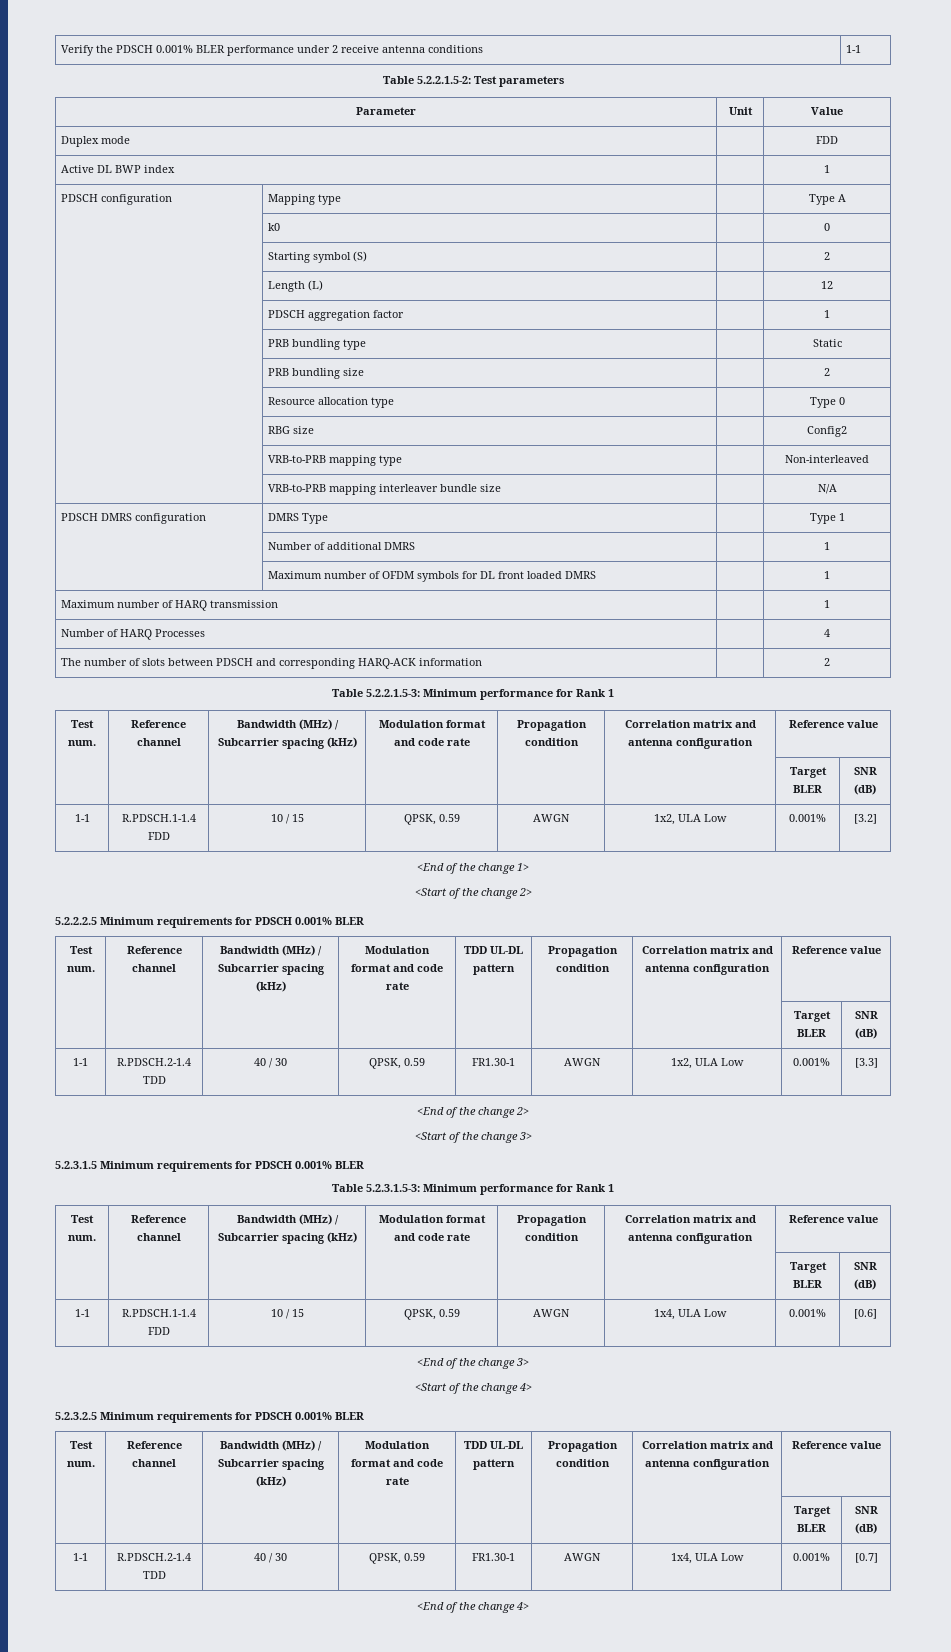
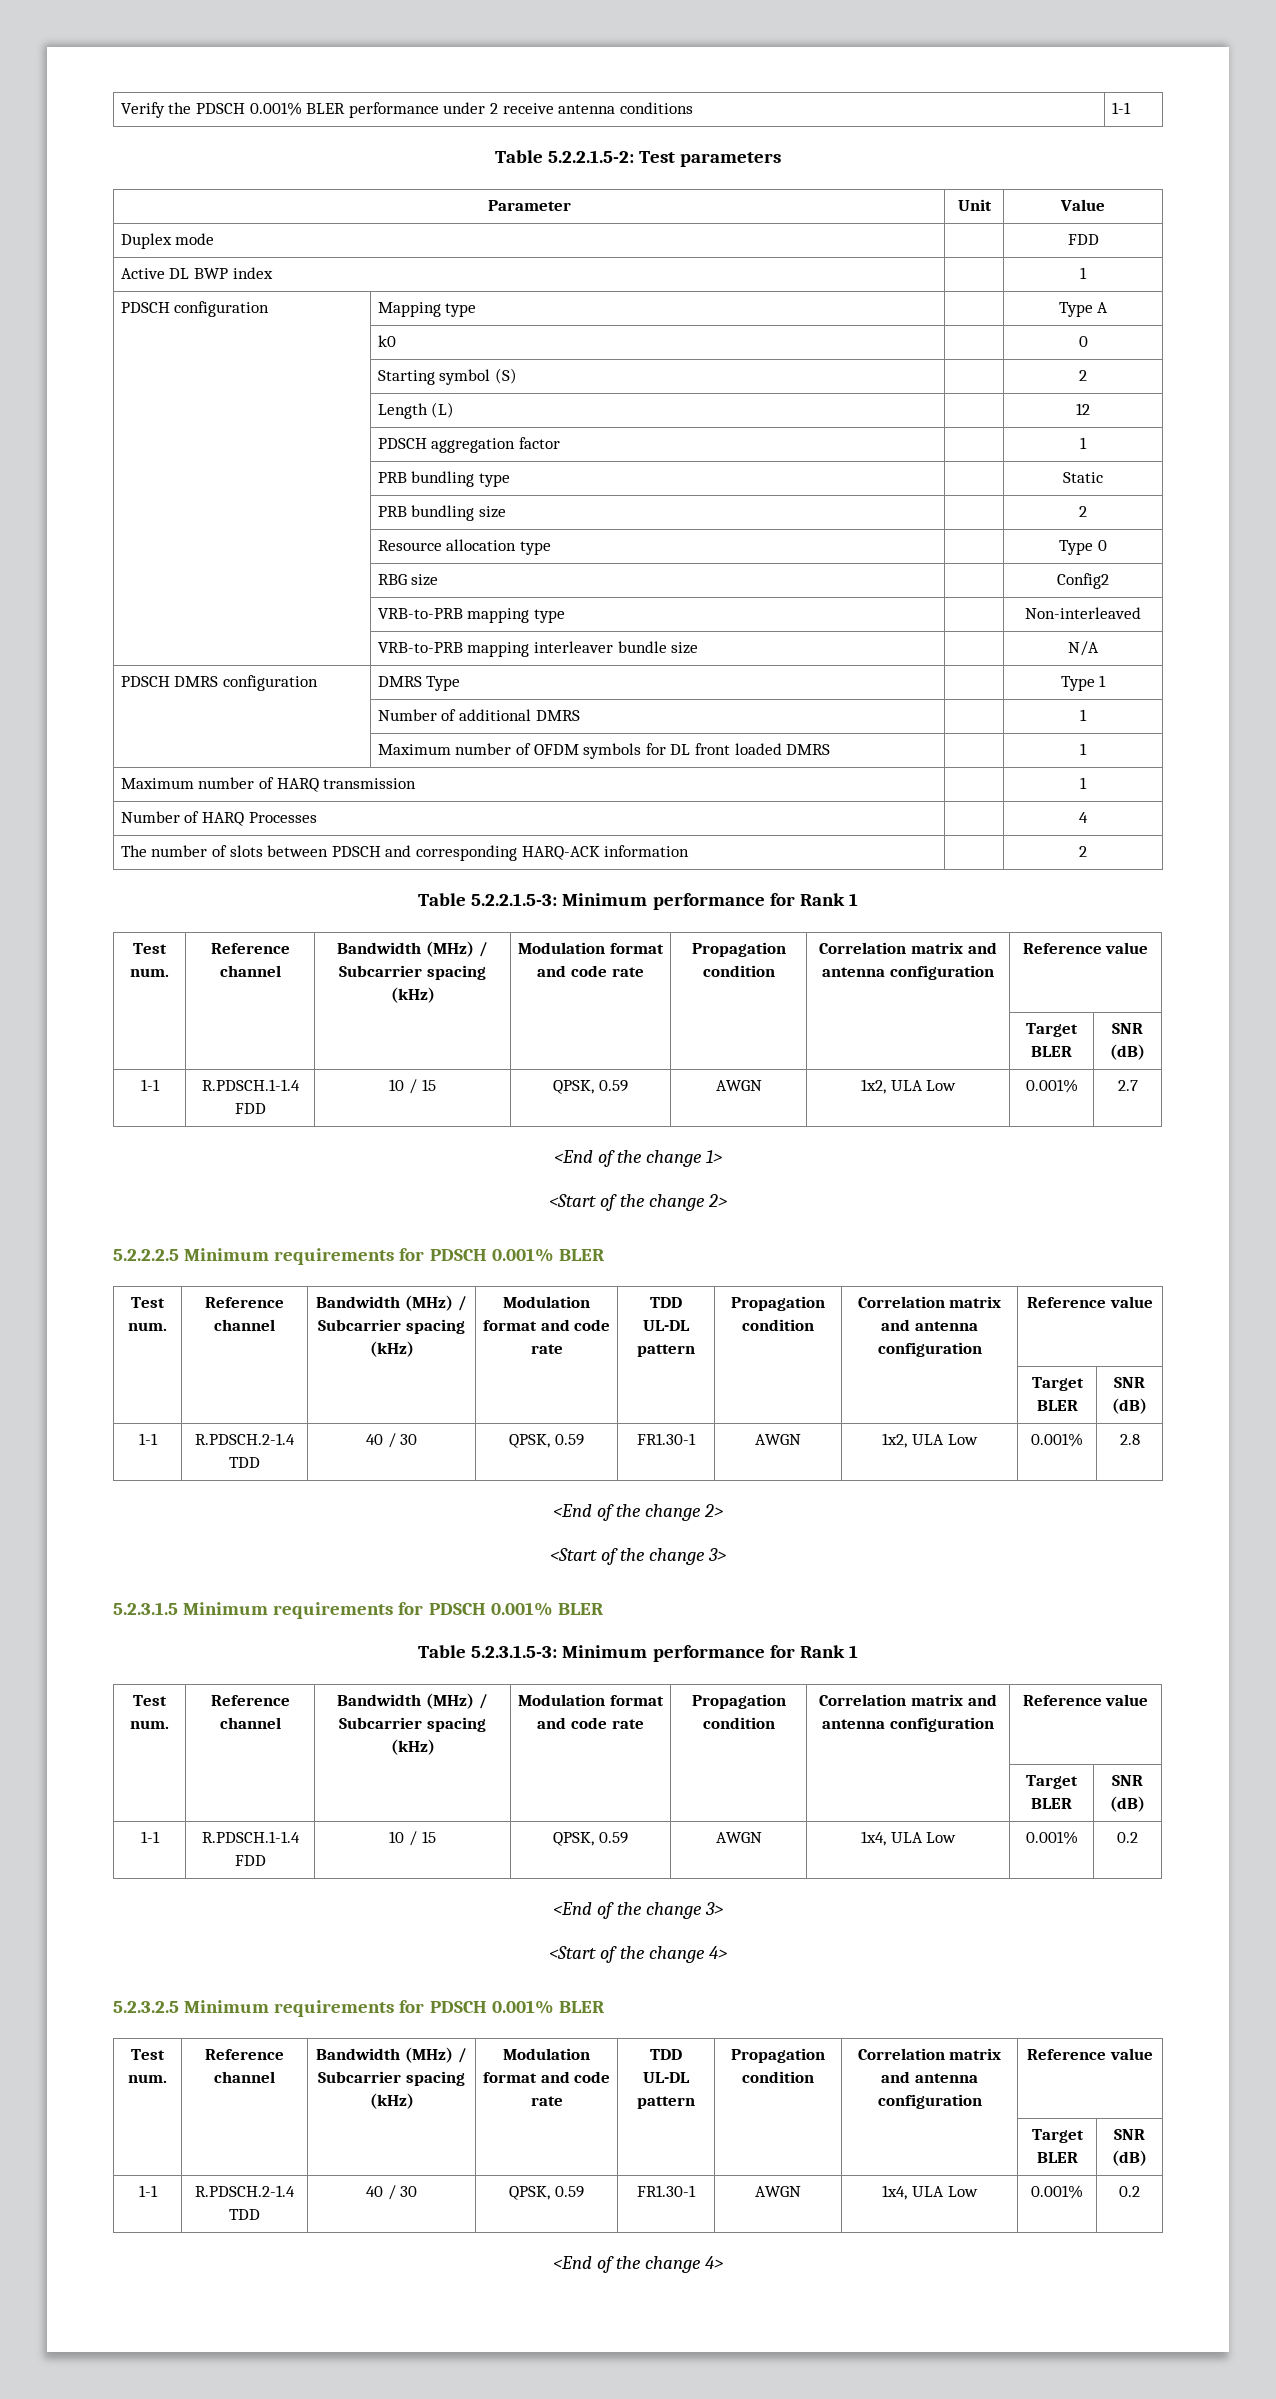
- 1-1 | R.PDSCH.1-1.4 FDD | 10 / 15 | QPSK, 0.59 | AWGN | 1x2, ULA Low | 0.001% | [3.2]
+ 1-1 | R.PDSCH.1-1.4 FDD | 10 / 15 | QPSK, 0.59 | AWGN | 1x2, ULA Low | 0.001% | 2.7
- 1-1 | R.PDSCH.2-1.4 TDD | 40 / 30 | QPSK, 0.59 | FR1.30-1 | AWGN | 1x2, ULA Low | 0.001% | [3.3]
+ 1-1 | R.PDSCH.2-1.4 TDD | 40 / 30 | QPSK, 0.59 | FR1.30-1 | AWGN | 1x2, ULA Low | 0.001% | 2.8
- 1-1 | R.PDSCH.1-1.4 FDD | 10 / 15 | QPSK, 0.59 | AWGN | 1x4, ULA Low | 0.001% | [0.6]
+ 1-1 | R.PDSCH.1-1.4 FDD | 10 / 15 | QPSK, 0.59 | AWGN | 1x4, ULA Low | 0.001% | 0.2
- 1-1 | R.PDSCH.2-1.4 TDD | 40 / 30 | QPSK, 0.59 | FR1.30-1 | AWGN | 1x4, ULA Low | 0.001% | [0.7]
+ 1-1 | R.PDSCH.2-1.4 TDD | 40 / 30 | QPSK, 0.59 | FR1.30-1 | AWGN | 1x4, ULA Low | 0.001% | 0.2

